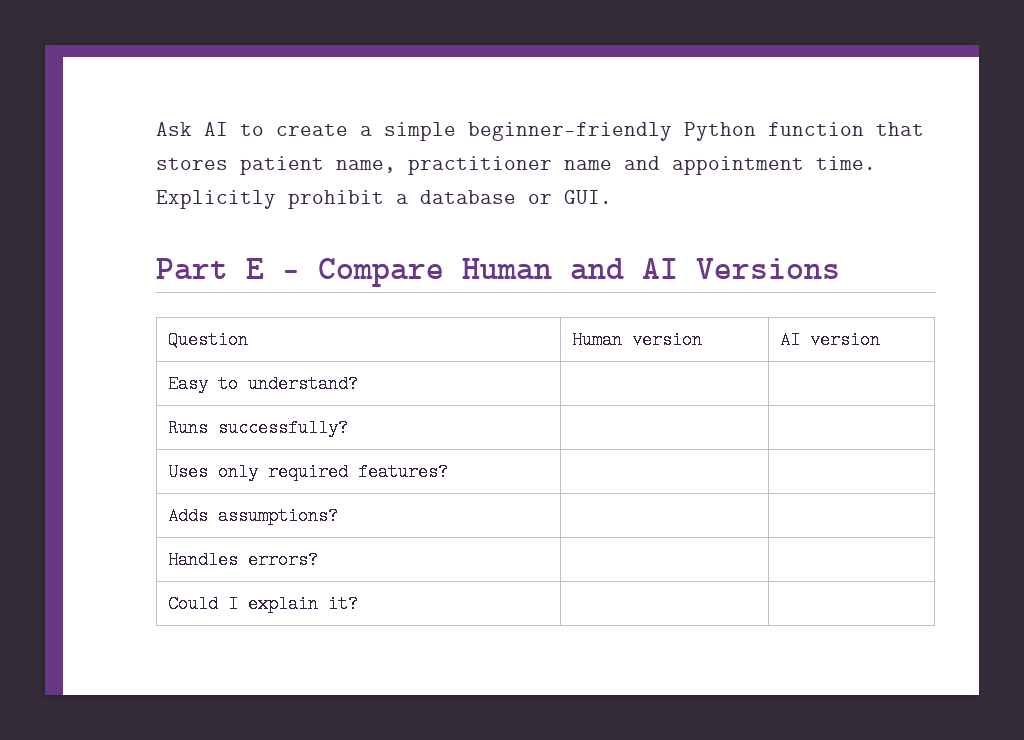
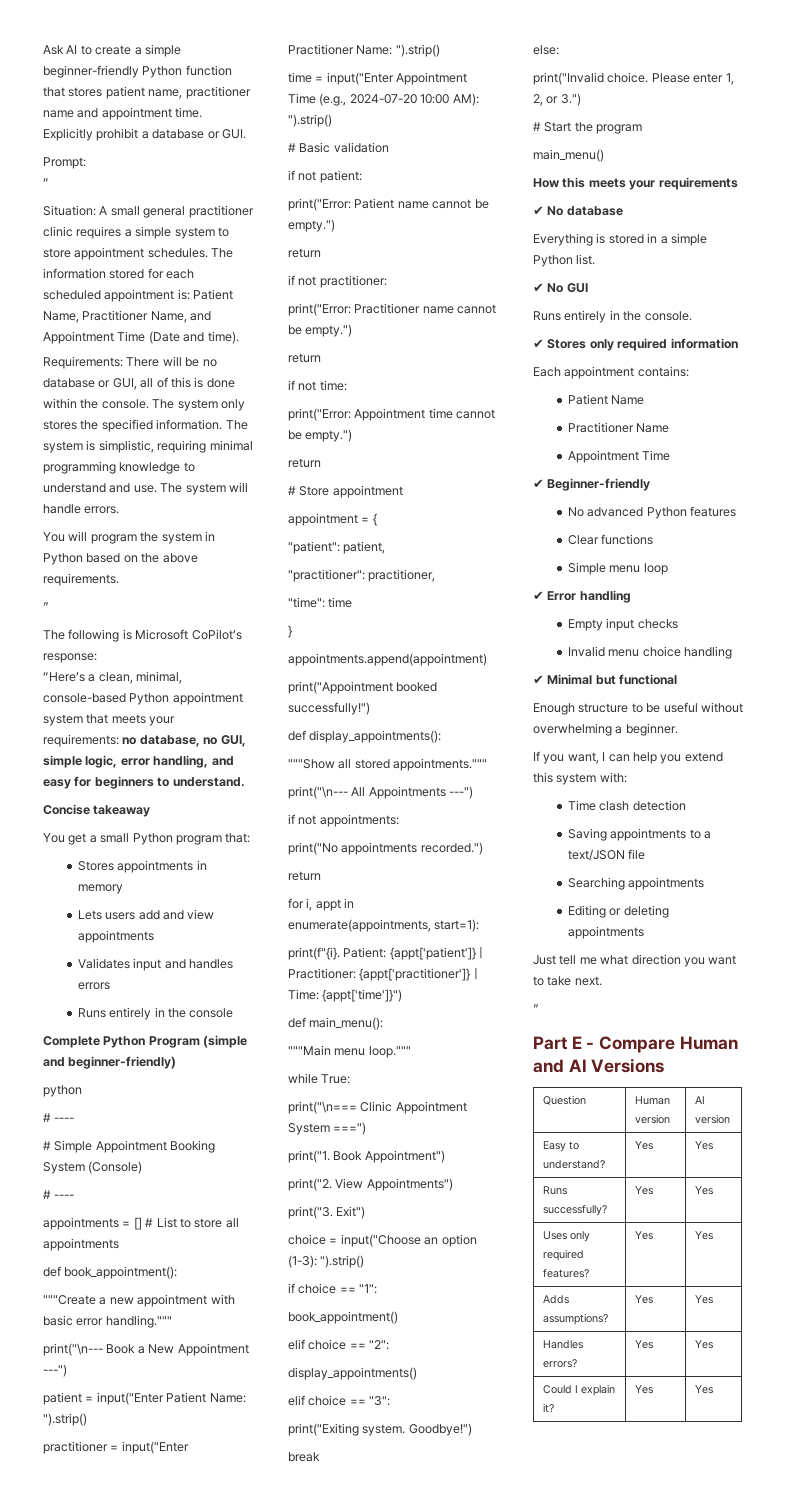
+ Prompt:
+ “
+ Situation: A small general practitioner clinic requires a simple system to store appointment schedules. The information stored for each scheduled appointment is: Patient Name, Practitioner Name, and Appointment Time (Date and time).
+ Requirements: There will be no database or GUI, all of this is done within the console. The system only stores the specified information. The system is simplistic, requiring minimal programming knowledge to understand and use. The system will handle errors.
+ You will program the system in Python based on the above requirements.
+ ”
+ The following is Microsoft CoPilot’s response:
+ “Here’s a clean, minimal, console-based Python appointment system that meets your requirements: no database, no GUI, simple logic, error handling, and easy for beginners to understand.
+ Concise takeaway
+ You get a small Python program that:
+ Stores appointments in memory
+ Lets users add and view appointments
+ Validates input and handles errors
+ Runs entirely in the console
+ Complete Python Program (simple and beginner-friendly)
+ python
+ # ----
+ # Simple Appointment Booking System (Console)
+ # ----
+ appointments = [] # List to store all appointments
+ def book_appointment():
+ """Create a new appointment with basic error handling."""
+ print("\n--- Book a New Appointment ---")
+ patient = input("Enter Patient Name: ").strip()
+ practitioner = input("Enter Practitioner Name: ").strip()
+ time = input("Enter Appointment Time (e.g., 2024-07-20 10:00 AM): ").strip()
+ # Basic validation
+ if not patient:
+ print("Error: Patient name cannot be empty.")
+ return
+ if not practitioner:
+ print("Error: Practitioner name cannot be empty.")
+ return
+ if not time:
+ print("Error: Appointment time cannot be empty.")
+ return
+ # Store appointment
+ appointment = {
+ "patient": patient,
+ "practitioner": practitioner,
+ "time": time
+ }
+ appointments.append(appointment)
+ print("Appointment booked successfully!")
+ def display_appointments():
+ """Show all stored appointments."""
+ print("\n--- All Appointments ---")
+ if not appointments:
+ print("No appointments recorded.")
+ return
+ for i, appt in enumerate(appointments, start=1):
+ print(f"{i}. Patient: {appt['patient']} | Practitioner: {appt['practitioner']} | Time: {appt['time']}")
+ def main_menu():
+ """Main menu loop."""
+ while True:
+ print("\n=== Clinic Appointment System ===")
+ print("1. Book Appointment")
+ print("2. View Appointments")
+ print("3. Exit")
+ choice = input("Choose an option (1-3): ").strip()
+ if choice == "1":
+ book_appointment()
+ elif choice == "2":
+ display_appointments()
+ elif choice == "3":
+ print("Exiting system. Goodbye!")
+ break
+ else:
+ print("Invalid choice. Please enter 1, 2, or 3.")
+ # Start the program
+ main_menu()
+ How this meets your requirements
+ ✔ No database
+ Everything is stored in a simple Python list.
+ ✔ No GUI
+ Runs entirely in the console.
+ ✔ Stores only required information
+ Each appointment contains:
+ Patient Name
+ Practitioner Name
+ Appointment Time
+ ✔ Beginner-friendly
+ No advanced Python features
+ Clear functions
+ Simple menu loop
+ ✔ Error handling
+ Empty input checks
+ Invalid menu choice handling
+ ✔ Minimal but functional
+ Enough structure to be useful without overwhelming a beginner.
+ If you want, I can help you extend this system with:
+ Time clash detection
+ Saving appointments to a text/JSON file
+ Searching appointments
+ Editing or deleting appointments
+ Just tell me what direction you want to take next.
+ ”
- Easy to understand? | |
+ Easy to understand? | Yes | Yes
- Runs successfully? | |
+ Runs successfully? | Yes | Yes
- Uses only required features? | |
+ Uses only required features? | Yes | Yes
- Adds assumptions? | |
+ Adds assumptions? | Yes | Yes
- Handles errors? | |
+ Handles errors? | Yes | Yes
- Could I explain it? | |
+ Could I explain it? | Yes | Yes

